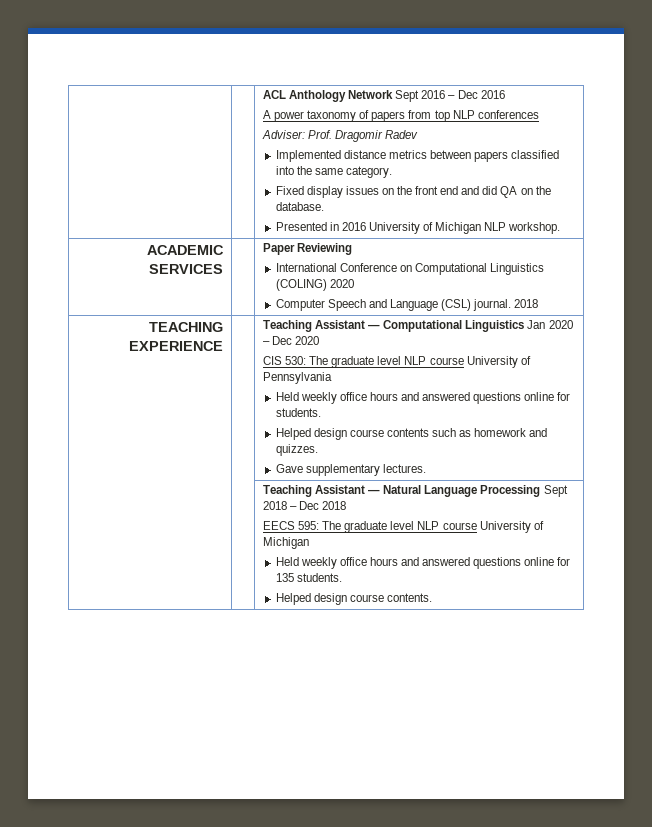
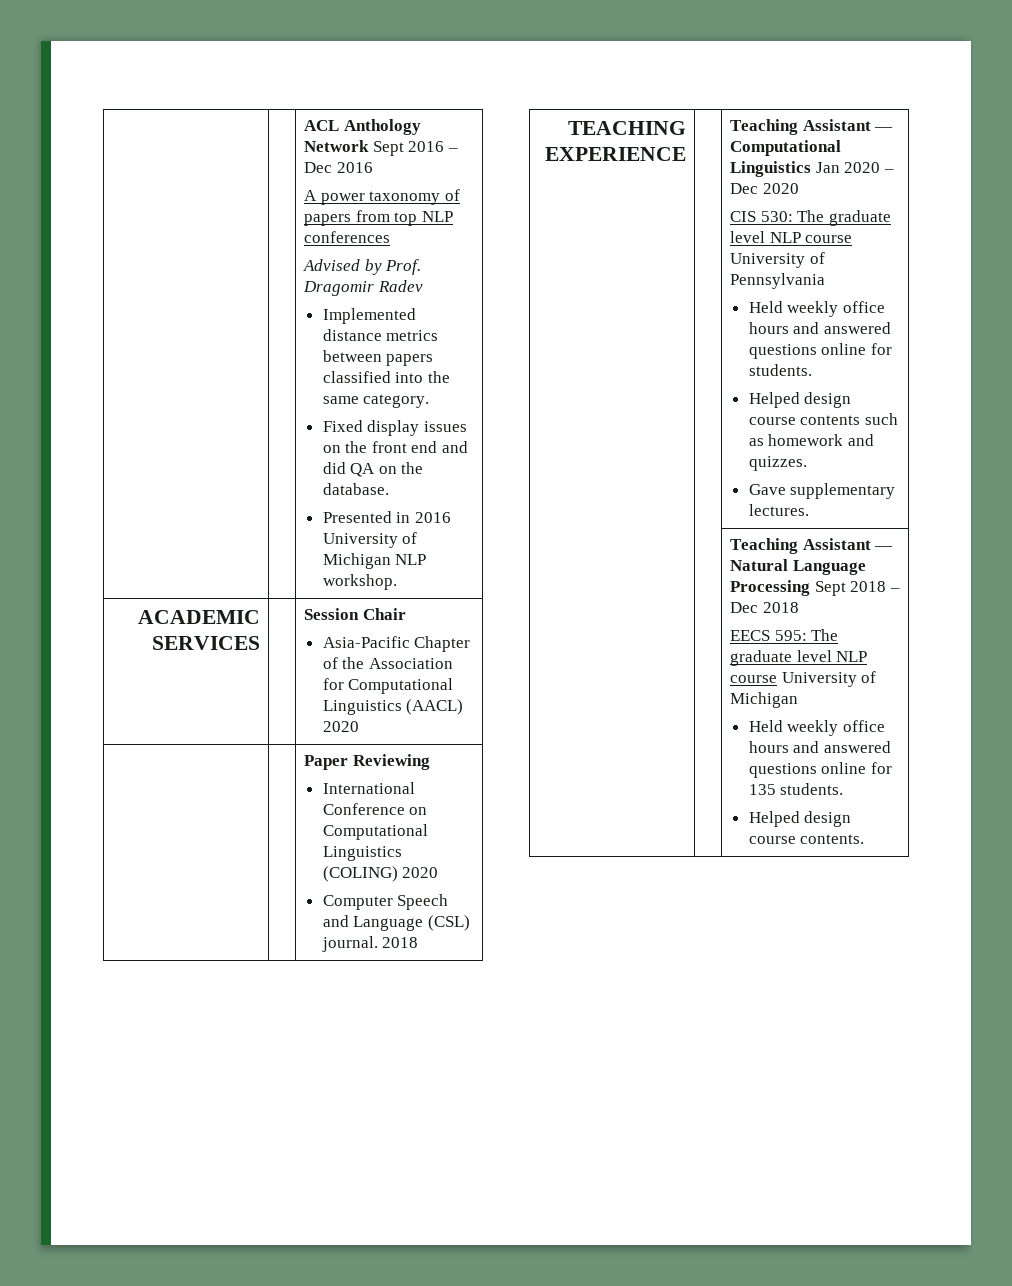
- Adviser: Prof. Dragomir Radev
+ Advised by Prof. Dragomir Radev
- ACADEMIC SERVICES | | Paper Reviewing
+ ACADEMIC SERVICES | | Session Chair
+ Asia-Pacific Chapter of the Association for Computational Linguistics (AACL) 2020
+ | | Paper Reviewing

